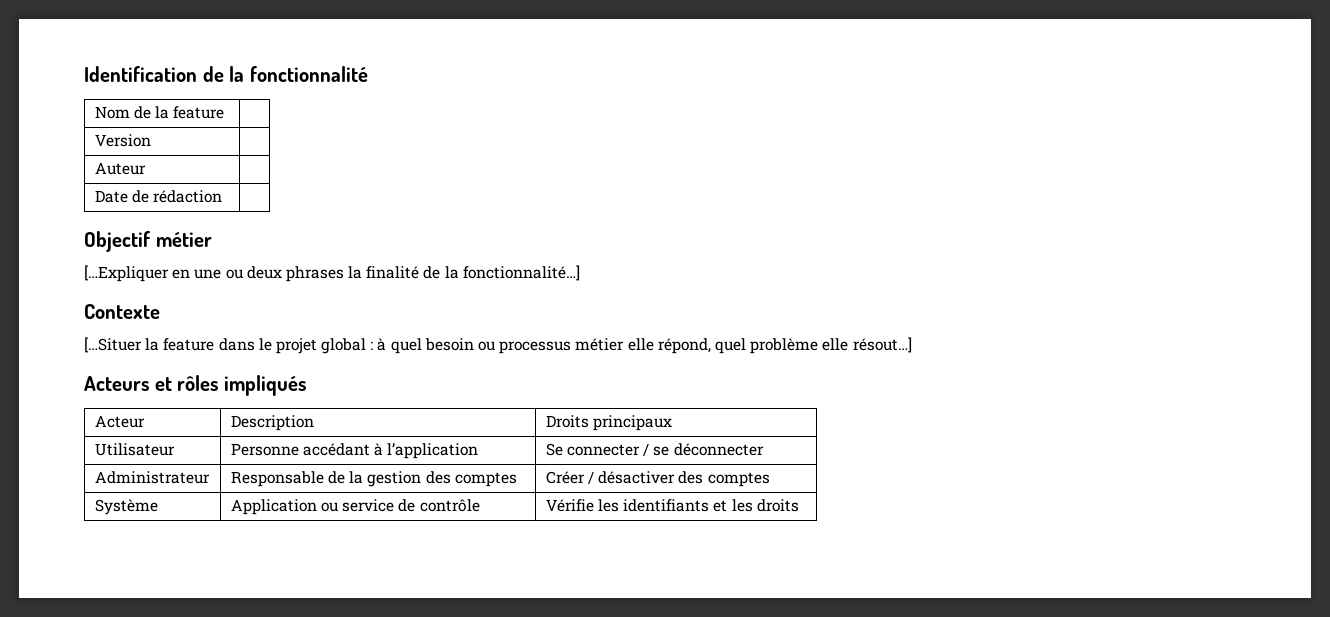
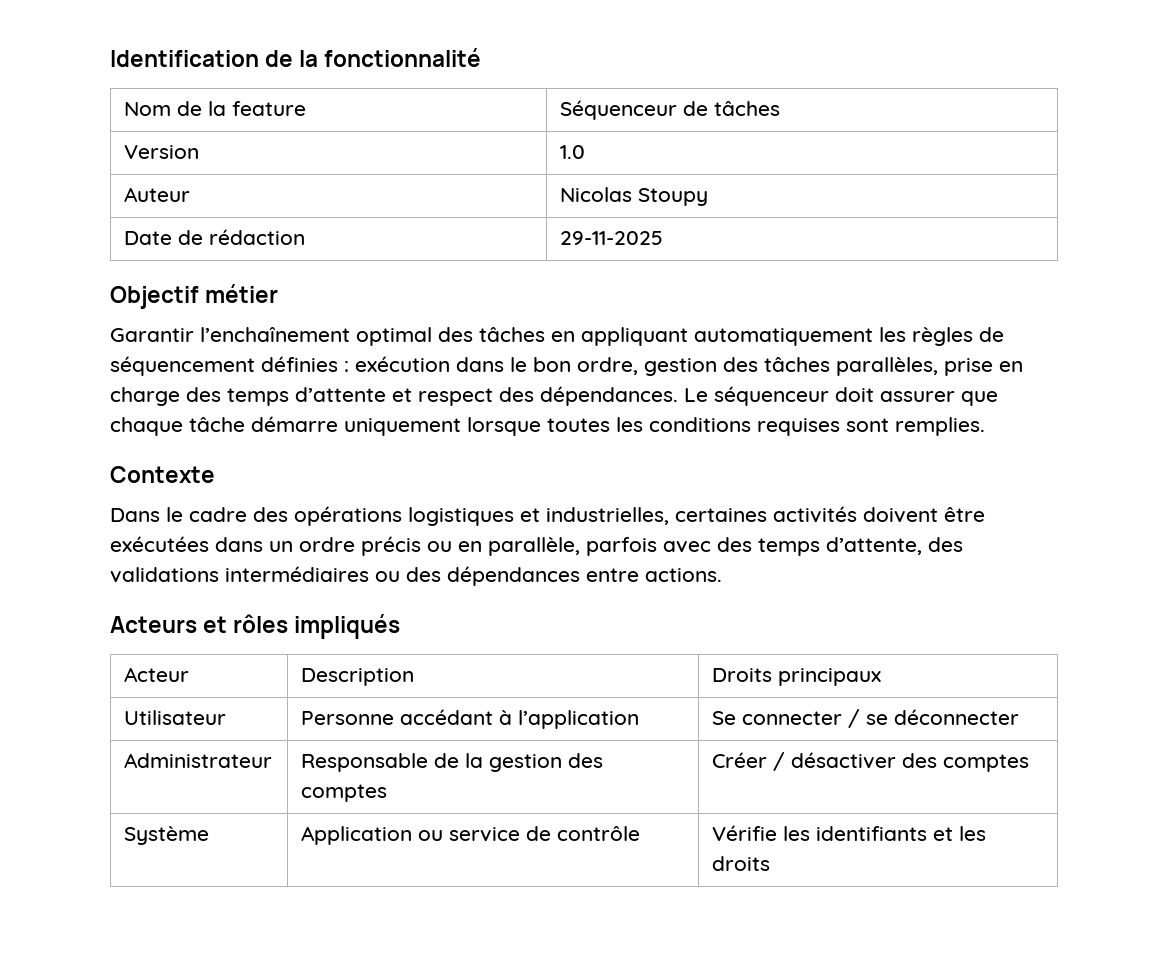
- Nom de la feature |
+ Nom de la feature | Séquenceur de tâches
- Version |
+ Version | 1.0
- Auteur |
+ Auteur | Nicolas Stoupy
- Date de rédaction |
+ Date de rédaction | 29-11-2025
- […Expliquer en une ou deux phrases la finalité de la fonctionnalité…]
+ Garantir l’enchaînement optimal des tâches en appliquant automatiquement les règles de séquencement définies : exécution dans le bon ordre, gestion des tâches parallèles, prise en charge des temps d’attente et respect des dépendances. Le séquenceur doit assurer que chaque tâche démarre uniquement lorsque toutes les conditions requises sont remplies.
  Contexte
- […Situer la feature dans le projet global : à quel besoin ou processus métier elle répond, quel problème elle résout…]
+ Dans le cadre des opérations logistiques et industrielles, certaines activités doivent être exécutées dans un ordre précis ou en parallèle, parfois avec des temps d’attente, des validations intermédiaires ou des dépendances entre actions.

